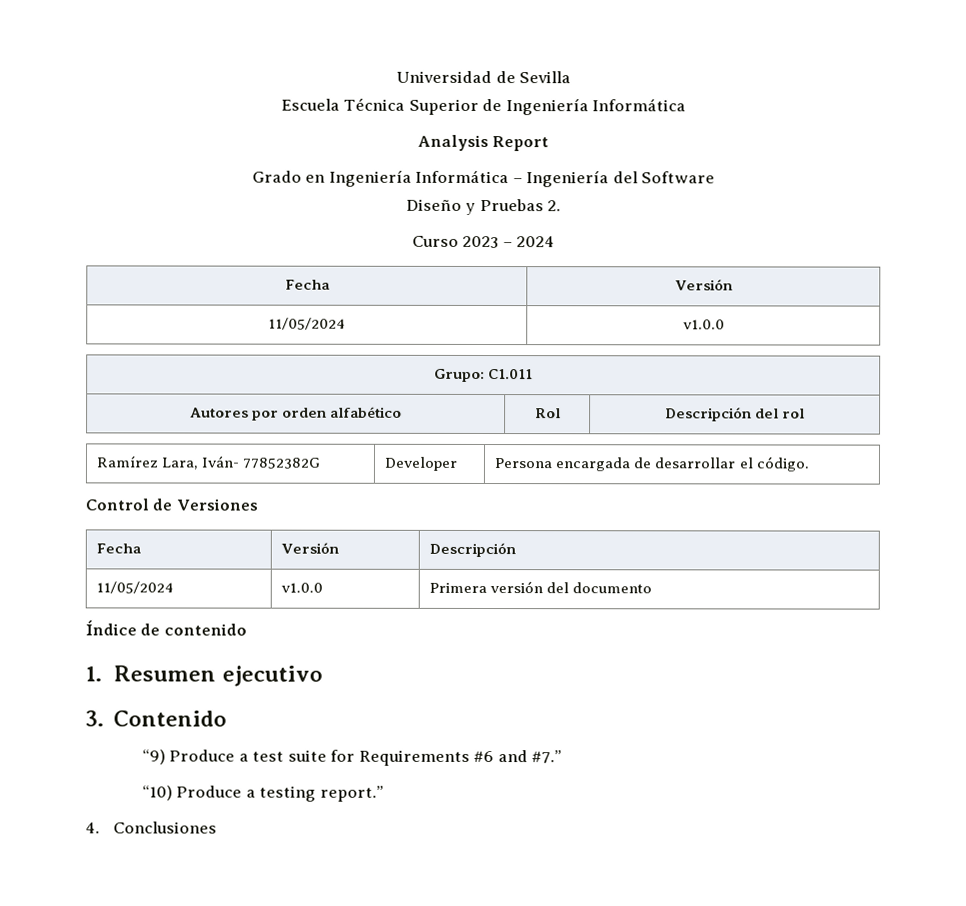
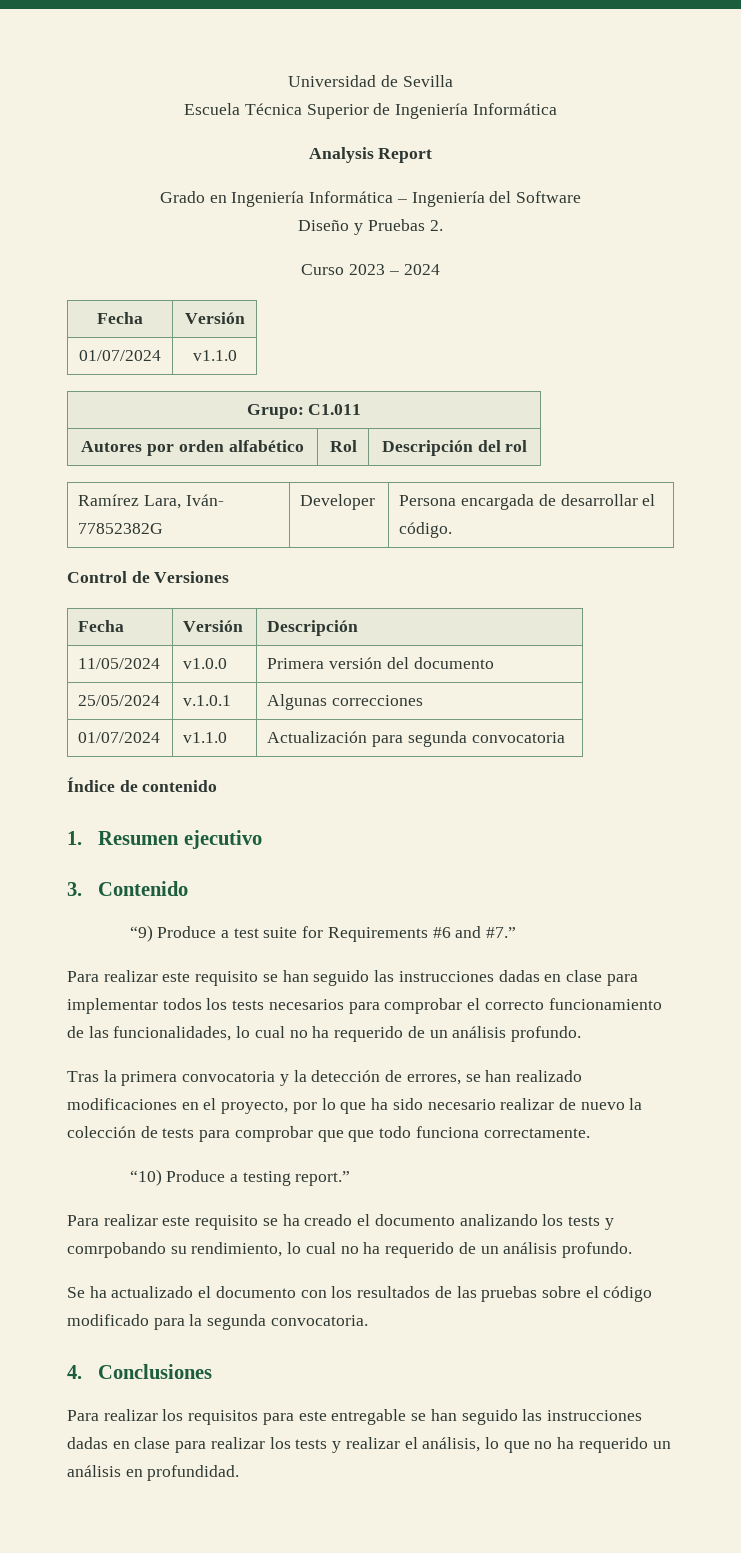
  Curso 2023 – 2024
  Fecha | Versión
- 11/05/2024 | v1.0.0
+ 01/07/2024 | v1.1.0
+ 25/05/2024 | v.1.0.1 | Algunas correcciones
+ 01/07/2024 | v1.1.0 | Actualización para segunda convocatoria
+ Para realizar este requisito se han seguido las instrucciones dadas en clase para implementar todos los tests necesarios para comprobar el correcto funcionamiento de las funcionalidades, lo cual no ha requerido de un análisis profundo.
+ Tras la primera convocatoria y la detección de errores, se han realizado modificaciones en el proyecto, por lo que ha sido necesario realizar de nuevo la colección de tests para comprobar que que todo funciona correctamente.
+ Para realizar este requisito se ha creado el documento analizando los tests y comrpobando su rendimiento, lo cual no ha requerido de un análisis profundo.
+ Se ha actualizado el documento con los resultados de las pruebas sobre el código modificado para la segunda convocatoria.
  4. Conclusiones
+ Para realizar los requisitos para este entregable se han seguido las instrucciones dadas en clase para realizar los tests y realizar el análisis, lo que no ha requerido un análisis en profundidad.

